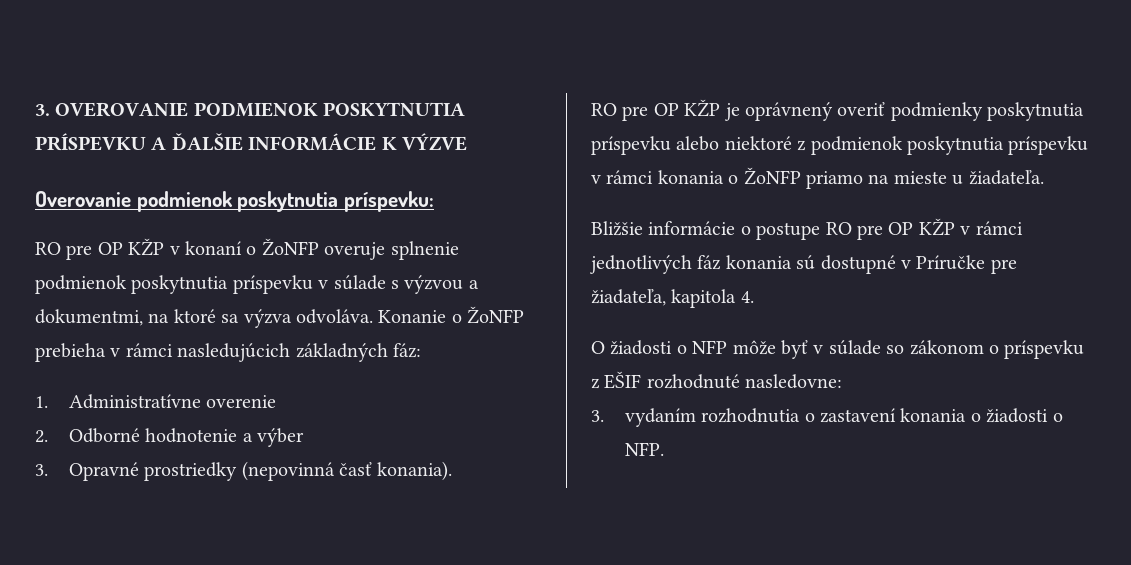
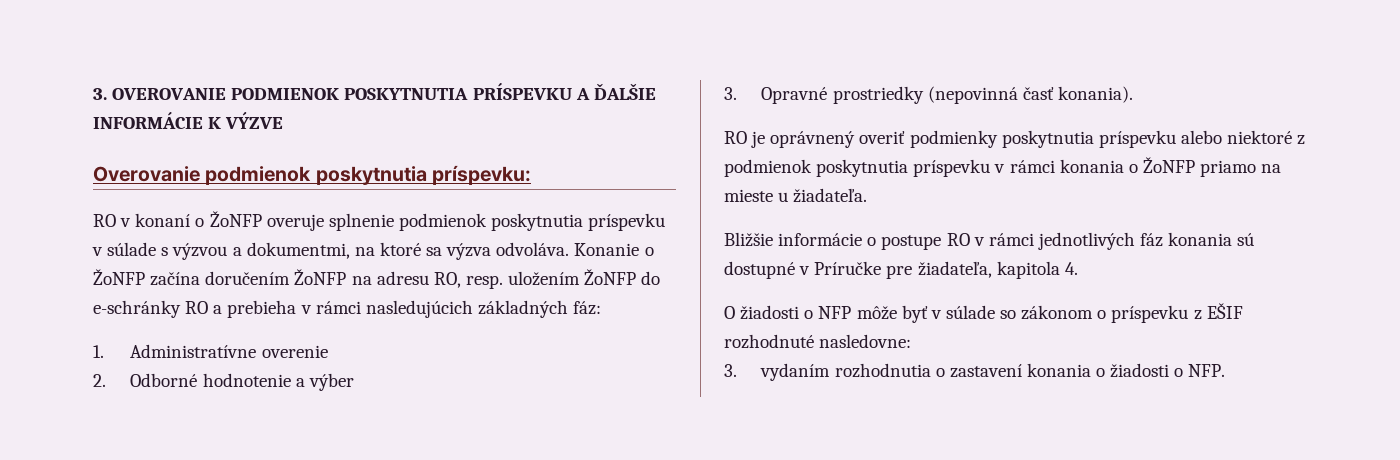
- RO pre OP KŽP v konaní o ŽoNFP overuje splnenie podmienok poskytnutia príspevku v súlade s výzvou a dokumentmi, na ktoré sa výzva odvoláva.
+ RO v konaní o ŽoNFP overuje splnenie podmienok poskytnutia príspevku v súlade s výzvou a dokumentmi, na ktoré sa výzva odvoláva.
- Konanie o ŽoNFP prebieha v rámci nasledujúcich základných fáz:
+ Konanie o ŽoNFP začína doručením ŽoNFP na adresu RO, resp. uložením ŽoNFP do e-schránky RO a prebieha v rámci nasledujúcich základných fáz:
- RO pre OP KŽP je oprávnený overiť podmienky poskytnutia príspevku alebo niektoré z podmienok poskytnutia príspevku v rámci konania o ŽoNFP priamo na mieste u žiadateľa.
+ RO je oprávnený overiť podmienky poskytnutia príspevku alebo niektoré z podmienok poskytnutia príspevku v rámci konania o ŽoNFP priamo na mieste u žiadateľa.
- Bližšie informácie o postupe RO pre OP KŽP v rámci jednotlivých fáz konania sú dostupné v Príručke pre žiadateľa, kapitola 4.
+ Bližšie informácie o postupe RO v rámci jednotlivých fáz konania sú dostupné v Príručke pre žiadateľa, kapitola 4.

